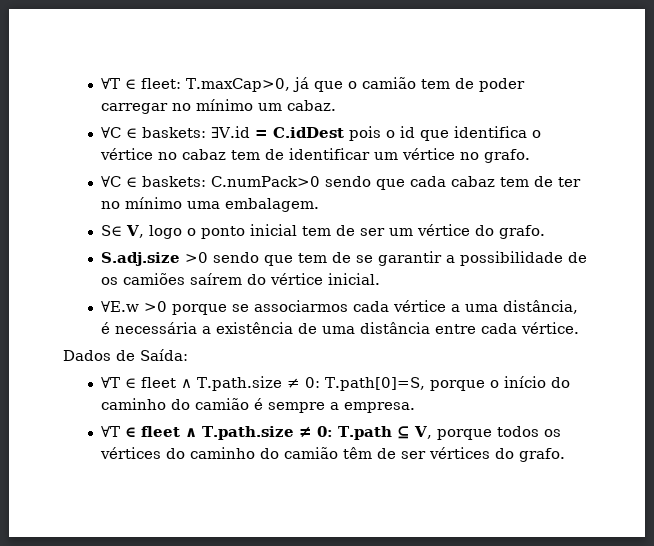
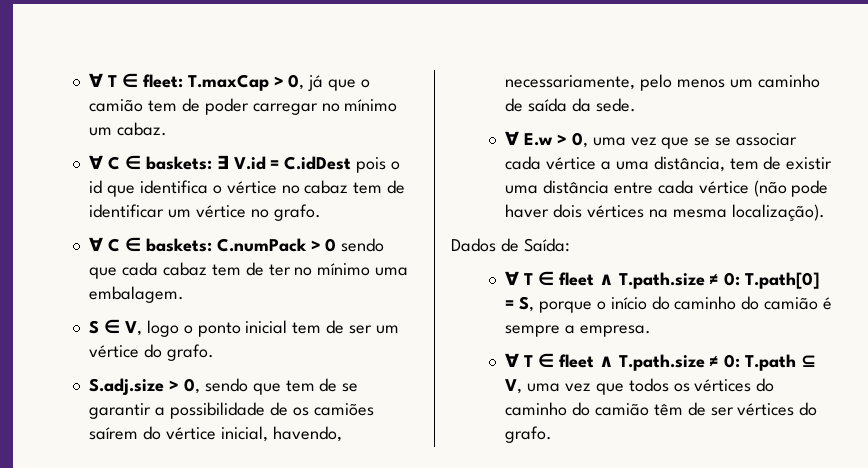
- ∀T ∈ fleet: T.maxCap>0, já que o camião tem de poder carregar no mínimo um cabaz.
+ ∀ T ∈ fleet: T.maxCap > 0, já que o camião tem de poder carregar no mínimo um cabaz.
- ∀C ∈ baskets: ∃V.id = C.idDest pois o id que identifica o vértice no cabaz tem de identificar um vértice no grafo.
+ ∀ C ∈ baskets: ∃ V.id = C.idDest pois o id que identifica o vértice no cabaz tem de identificar um vértice no grafo.
- ∀C ∈ baskets: C.numPack>0 sendo que cada cabaz tem de ter no mínimo uma embalagem.
+ ∀ C ∈ baskets: C.numPack > 0 sendo que cada cabaz tem de ter no mínimo uma embalagem.
- S∈ V, logo o ponto inicial tem de ser um vértice do grafo.
+ S ∈ V, logo o ponto inicial tem de ser um vértice do grafo.
- S.adj.size >0 sendo que tem de se garantir a possibilidade de os camiões saírem do vértice inicial.
- ∀E.w >0 porque se associarmos cada vértice a uma distância, é necessária a existência de uma distância entre cada vértice.
+ S.adj.size > 0, sendo que tem de se garantir a possibilidade de os camiões saírem do vértice inicial, havendo, necessariamente, pelo menos um caminho de saída da sede.
+ ∀ E.w > 0, uma vez que se se associar cada vértice a uma distância, tem de existir uma distância entre cada vértice (não pode haver dois vértices na mesma localização).
- ∀T ∈ fleet ∧ T.path.size ≠ 0: T.path[0]=S, porque o início do caminho do camião é sempre a empresa.
+ ∀ T ∈ fleet ∧ T.path.size ≠ 0: T.path[0] = S, porque o início do caminho do camião é sempre a empresa.
- ∀T ∈ fleet ∧ T.path.size ≠ 0: T.path ⊆ V, porque todos os vértices do caminho do camião têm de ser vértices do grafo.
+ ∀ T ∈ fleet ∧ T.path.size ≠ 0: T.path ⊆ V, uma vez que todos os vértices do caminho do camião têm de ser vértices do grafo.

